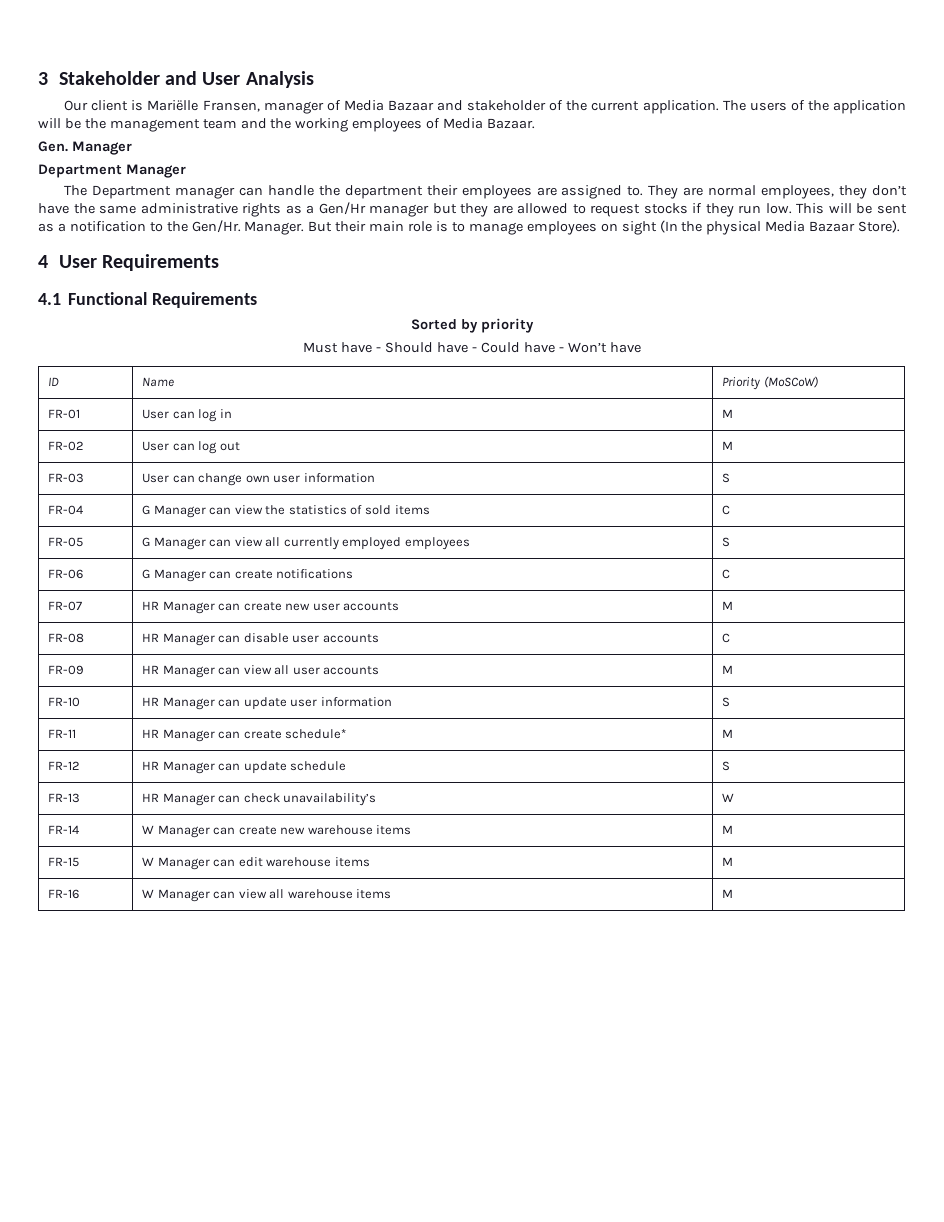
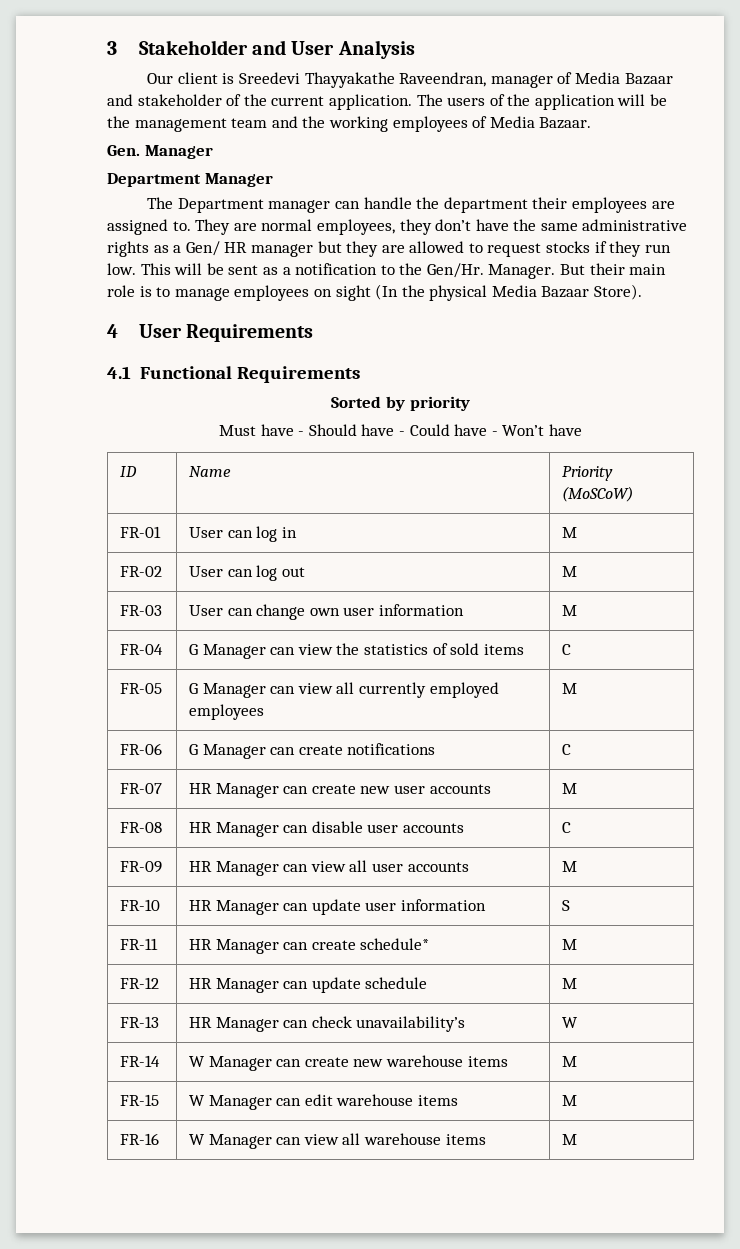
- Our client is Mariëlle Fransen, manager of Media Bazaar and stakeholder of the current application.
+ Our client is Sreedevi Thayyakathe Raveendran, manager of Media Bazaar and stakeholder of the current application.
- They are normal employees, they don’t have the same administrative rights as a Gen/Hr manager but they are allowed to request stocks if they run low.
+ They are normal employees, they don’t have the same administrative rights as a Gen/ HR manager but they are allowed to request stocks if they run low.
- FR-03 | User can change own user information | S
+ FR-03 | User can change own user information | M
- FR-05 | G Manager can view all currently employed employees | S
+ FR-05 | G Manager can view all currently employed employees | M
- FR-12 | HR Manager can update schedule | S
+ FR-12 | HR Manager can update schedule | M

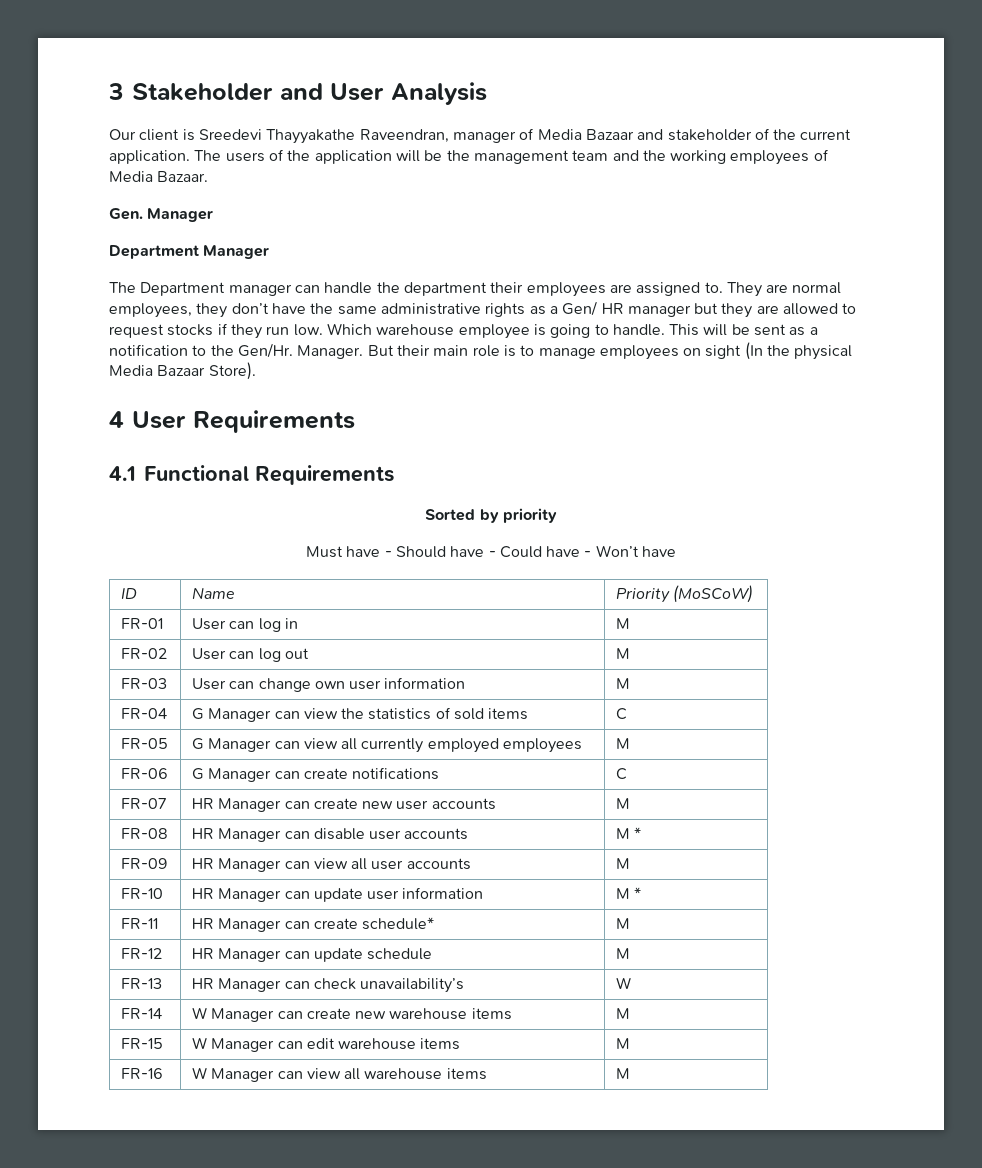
+ Which warehouse employee is going to handle.
- FR-08 | HR Manager can disable user accounts | C
+ FR-08 | HR Manager can disable user accounts | M *
- FR-10 | HR Manager can update user information | S
+ FR-10 | HR Manager can update user information | M *

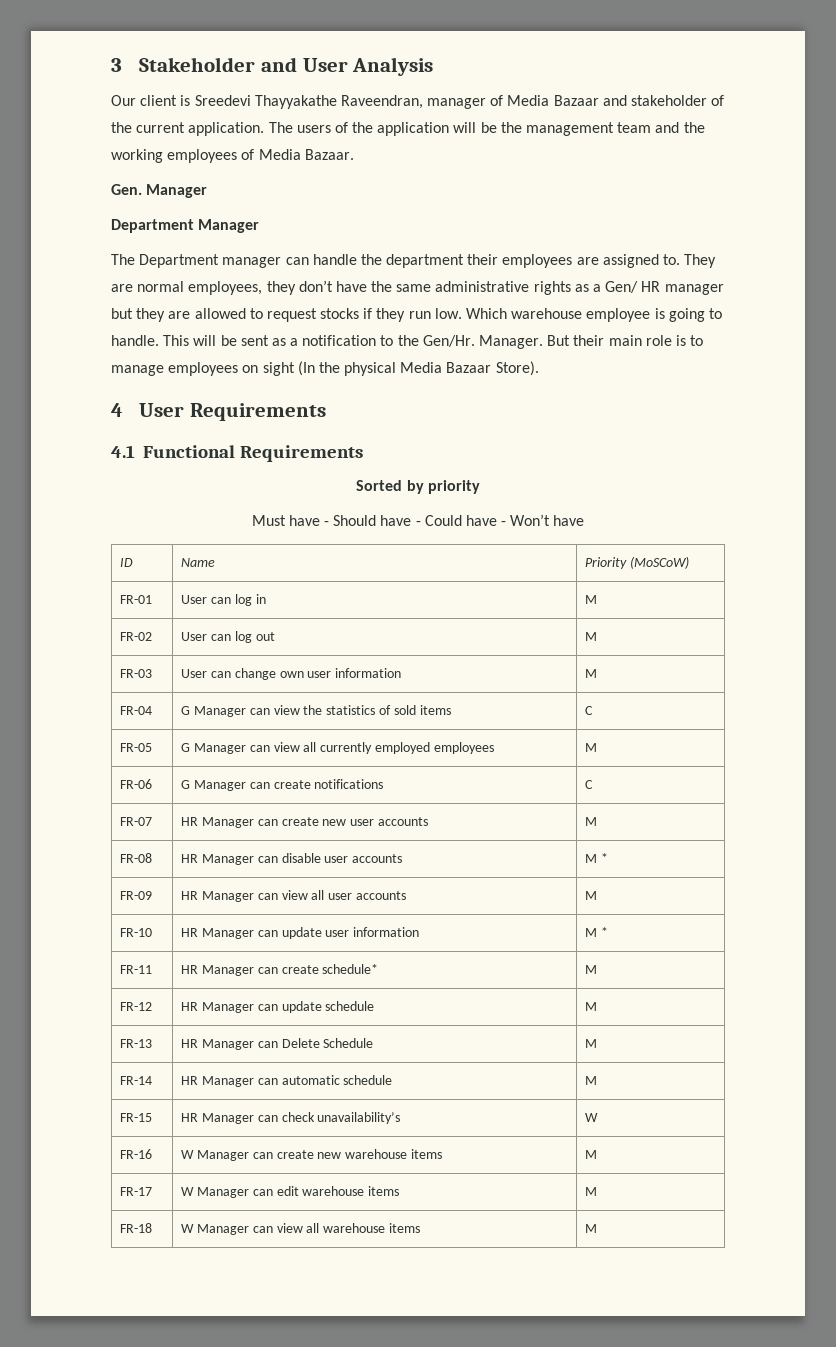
- FR-13 | HR Manager can check unavailability’s | W
+ FR-13 | HR Manager can Delete Schedule | M
+ FR-14 | HR Manager can automatic schedule | M
+ FR-15 | HR Manager can check unavailability’s | W
- FR-14 | W Manager can create new warehouse items | M
+ FR-16 | W Manager can create new warehouse items | M
- FR-15 | W Manager can edit warehouse items | M
+ FR-17 | W Manager can edit warehouse items | M
- FR-16 | W Manager can view all warehouse items | M
+ FR-18 | W Manager can view all warehouse items | M

